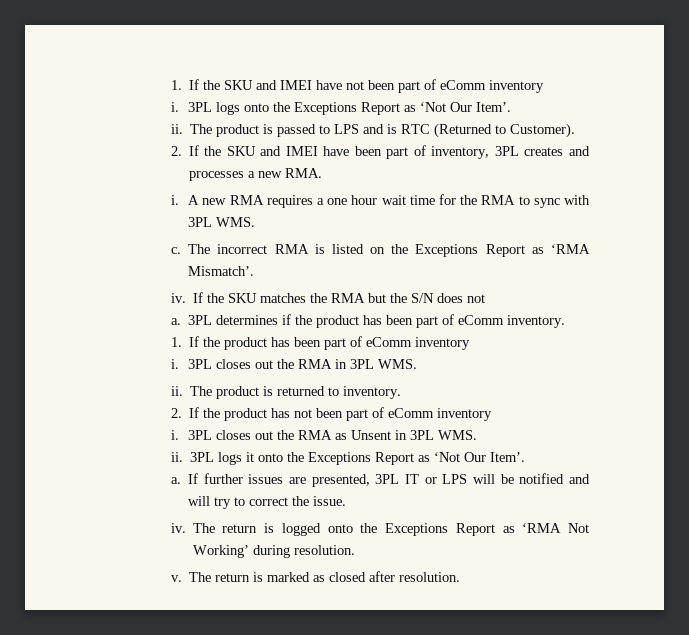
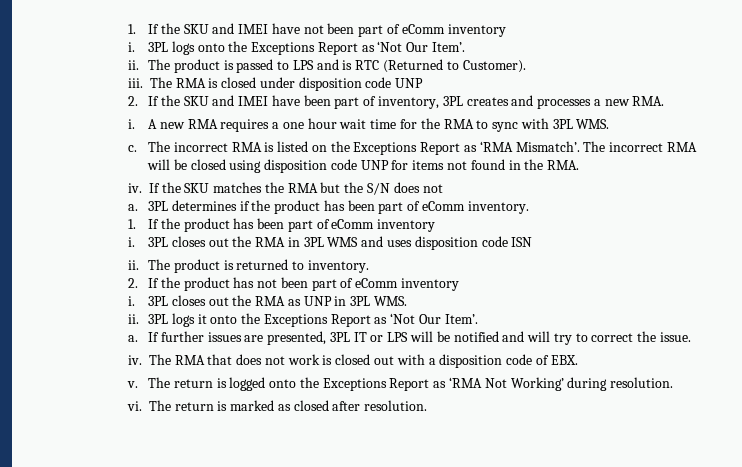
+ iii. The RMA is closed under disposition code UNP
+ The incorrect RMA will be closed using disposition code UNP for items not found in the RMA.
- 3PL closes out the RMA in 3PL WMS.
+ 3PL closes out the RMA in 3PL WMS and uses disposition code ISN
- 3PL closes out the RMA as Unsent in 3PL WMS.
+ 3PL closes out the RMA as UNP in 3PL WMS.
- The return is logged onto the Exceptions Report as ‘RMA Not Working’ during resolution.
+ The RMA that does not work is closed out with a disposition code of EBX.
+ v. The return is logged onto the Exceptions Report as ‘RMA Not Working’ during resolution.
- v.
+ vi.

